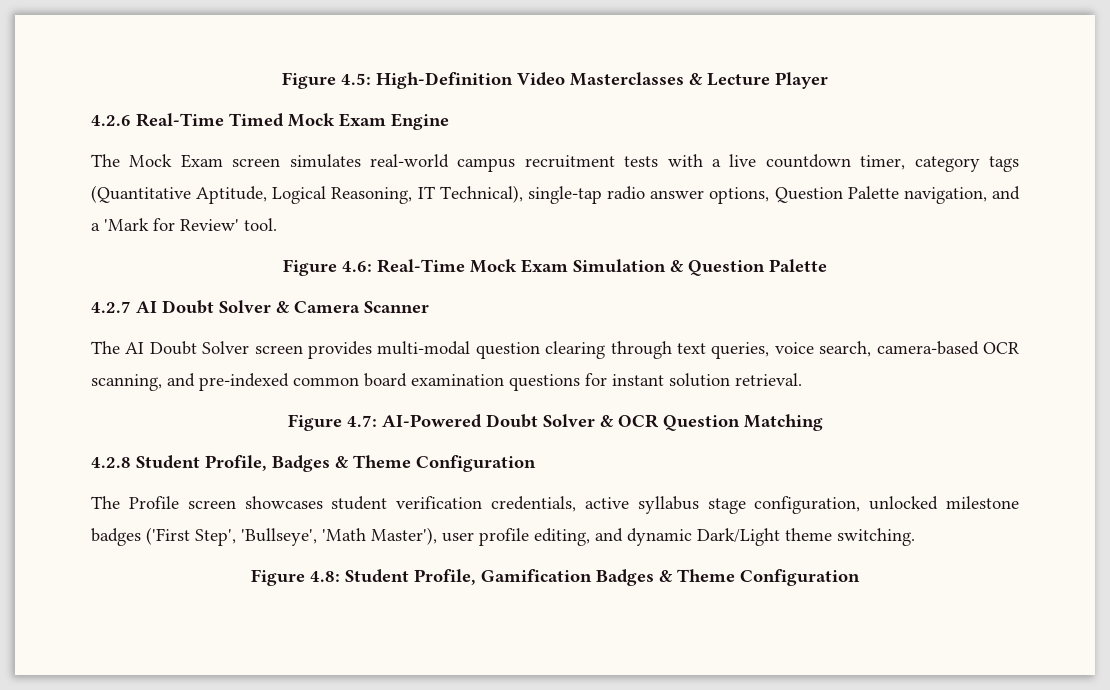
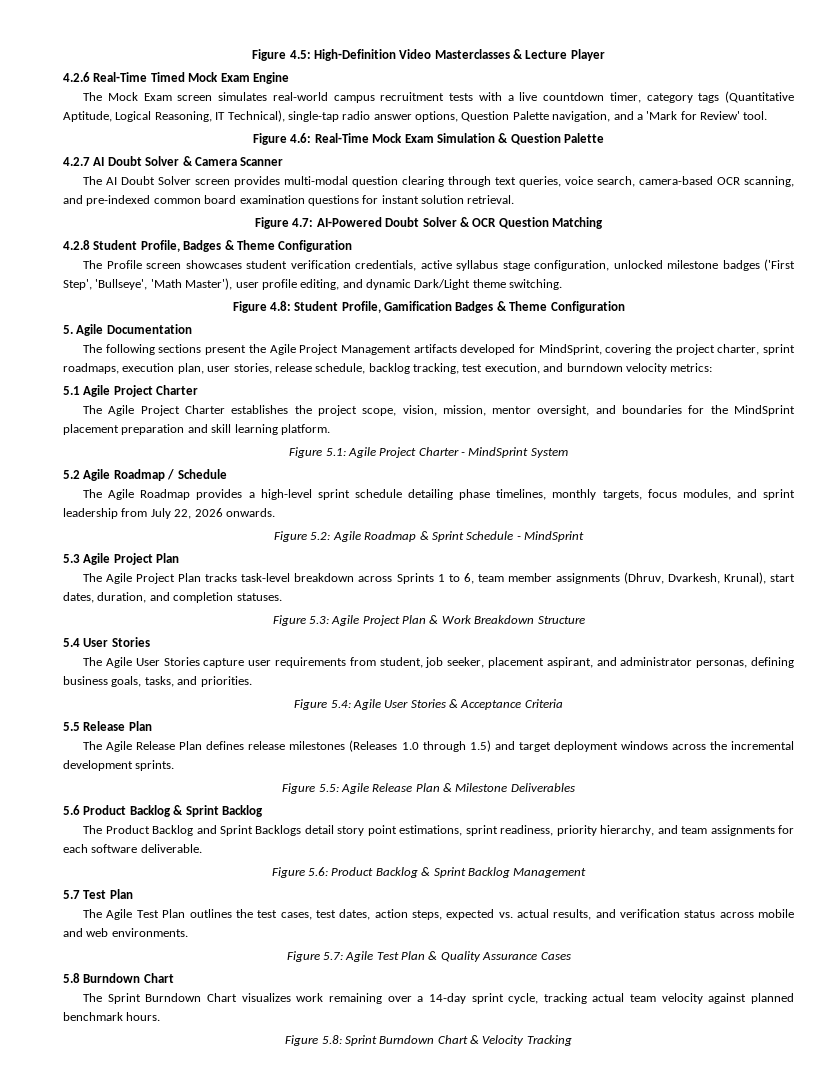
+ 5. Agile Documentation
+ The following sections present the Agile Project Management artifacts developed for MindSprint, covering the project charter, sprint roadmaps, execution plan, user stories, release schedule, backlog tracking, test execution, and burndown velocity metrics:
+ 5.1 Agile Project Charter
+ The Agile Project Charter establishes the project scope, vision, mission, mentor oversight, and boundaries for the MindSprint placement preparation and skill learning platform.
+ Figure 5.1: Agile Project Charter - MindSprint System
+ 5.2 Agile Roadmap / Schedule
+ The Agile Roadmap provides a high-level sprint schedule detailing phase timelines, monthly targets, focus modules, and sprint leadership from July 22, 2026 onwards.
+ Figure 5.2: Agile Roadmap & Sprint Schedule - MindSprint
+ 5.3 Agile Project Plan
+ The Agile Project Plan tracks task-level breakdown across Sprints 1 to 6, team member assignments (Dhruv, Dvarkesh, Krunal), start dates, duration, and completion statuses.
+ Figure 5.3: Agile Project Plan & Work Breakdown Structure
+ 5.4 User Stories
+ The Agile User Stories capture user requirements from student, job seeker, placement aspirant, and administrator personas, defining business goals, tasks, and priorities.
+ Figure 5.4: Agile User Stories & Acceptance Criteria
+ 5.5 Release Plan
+ The Agile Release Plan defines release milestones (Releases 1.0 through 1.5) and target deployment windows across the incremental development sprints.
+ Figure 5.5: Agile Release Plan & Milestone Deliverables
+ 5.6 Product Backlog & Sprint Backlog
+ The Product Backlog and Sprint Backlogs detail story point estimations, sprint readiness, priority hierarchy, and team assignments for each software deliverable.
+ Figure 5.6: Product Backlog & Sprint Backlog Management
+ 5.7 Test Plan
+ The Agile Test Plan outlines the test cases, test dates, action steps, expected vs. actual results, and verification status across mobile and web environments.
+ Figure 5.7: Agile Test Plan & Quality Assurance Cases
+ 5.8 Burndown Chart
+ The Sprint Burndown Chart visualizes work remaining over a 14-day sprint cycle, tracking actual team velocity against planned benchmark hours.
+ Figure 5.8: Sprint Burndown Chart & Velocity Tracking

